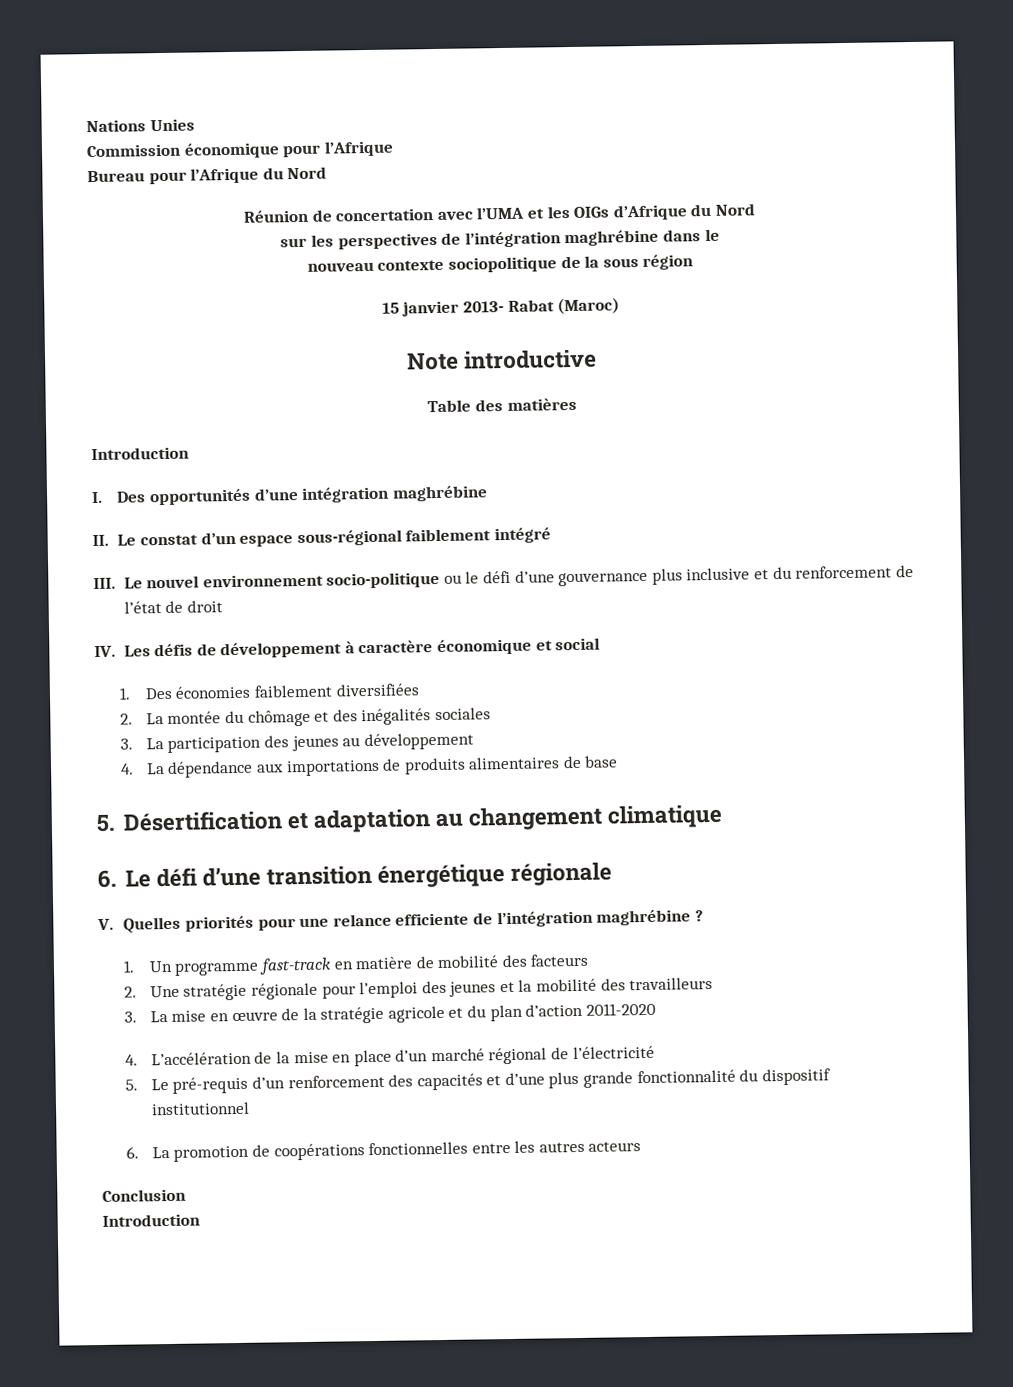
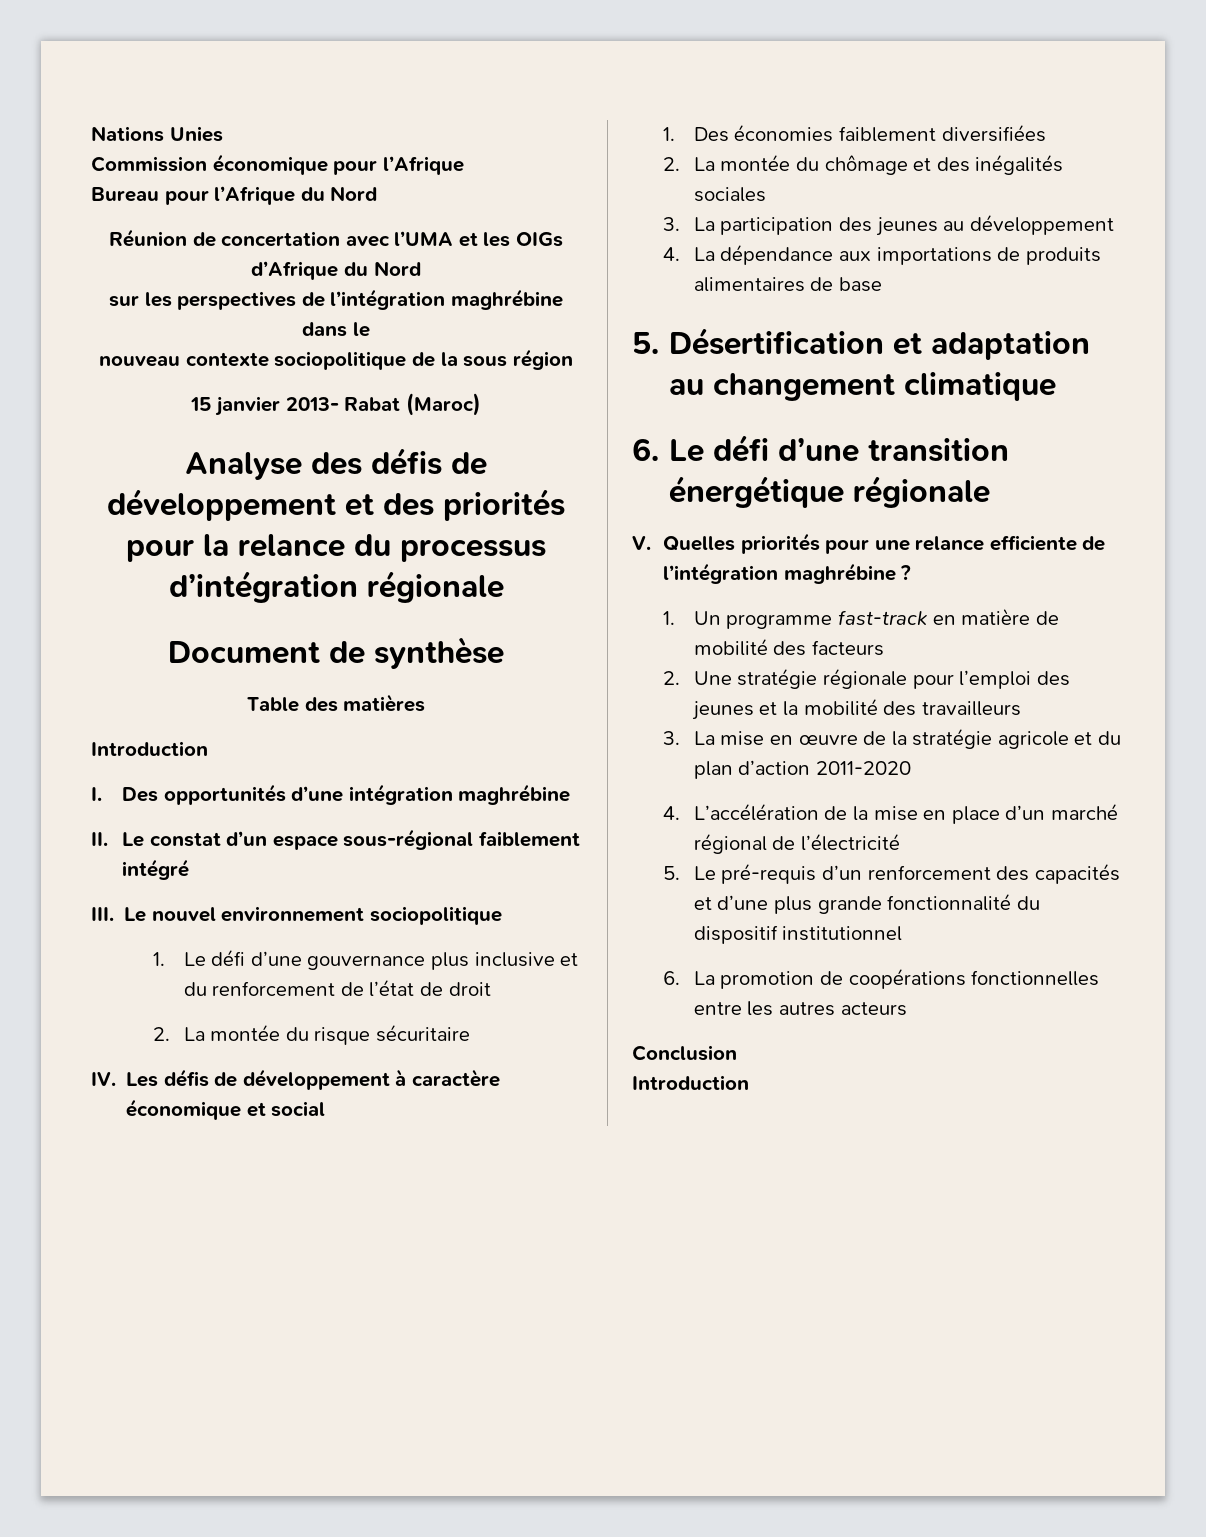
- Note introductive
+ Analyse des défis de développement et des priorités pour la relance du processus d’intégration régionale
+ Document de synthèse
- III. Le nouvel environnement socio-politique ou le défi d’une gouvernance plus inclusive et du renforcement de l’état de droit
+ III. Le nouvel environnement sociopolitique
+ 1. Le défi d’une gouvernance plus inclusive et du renforcement de l’état de droit
+ 2. La montée du risque sécuritaire

